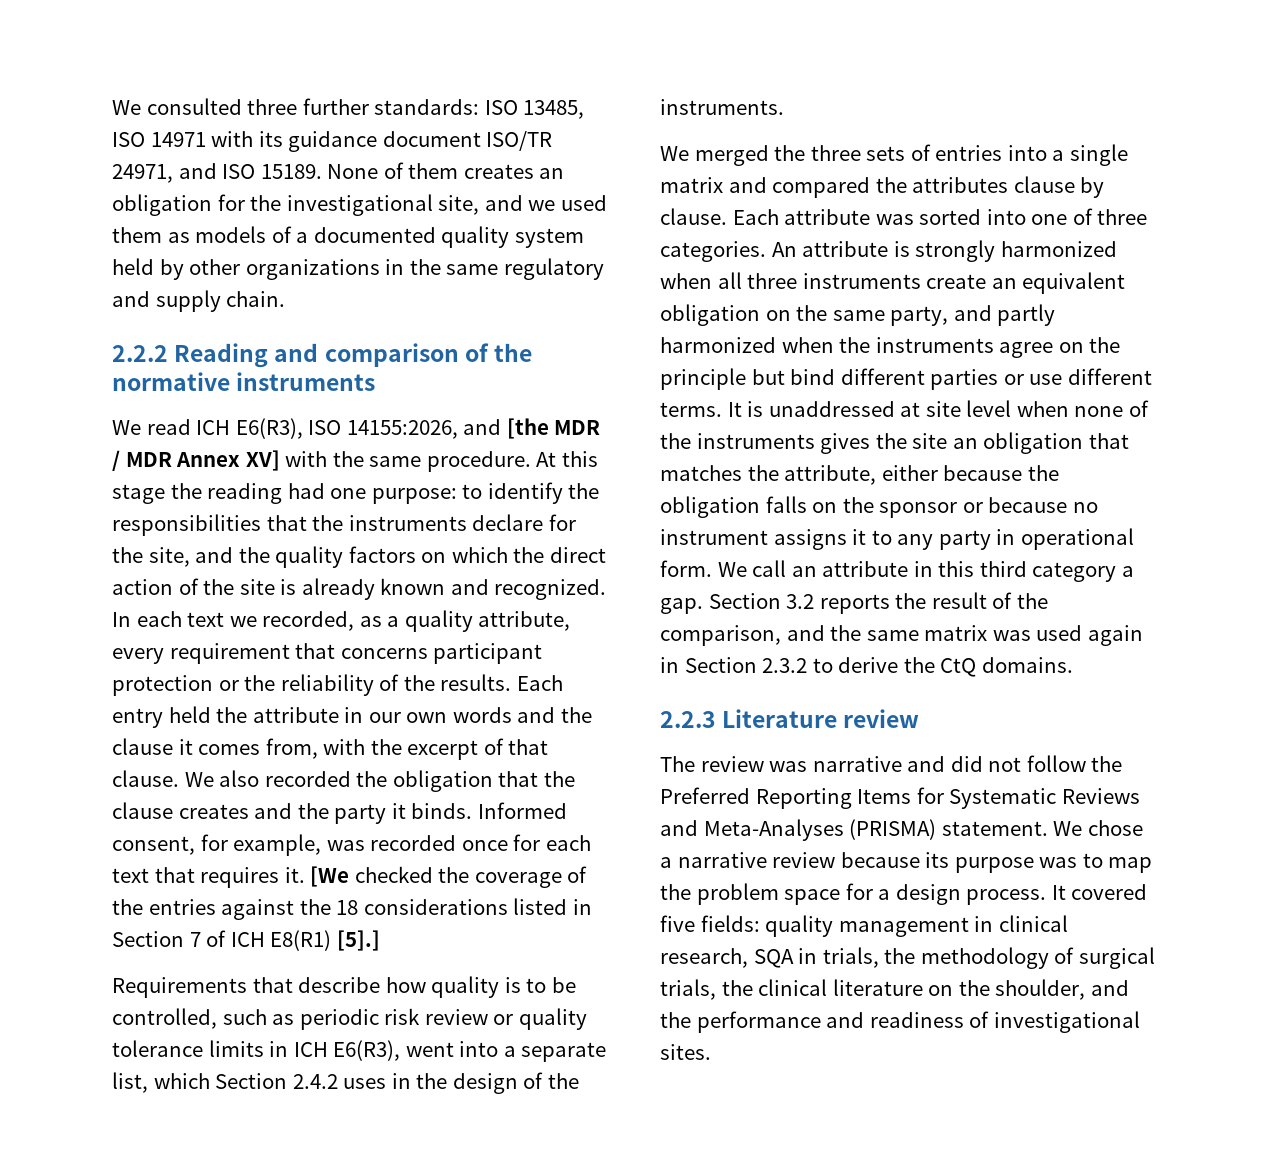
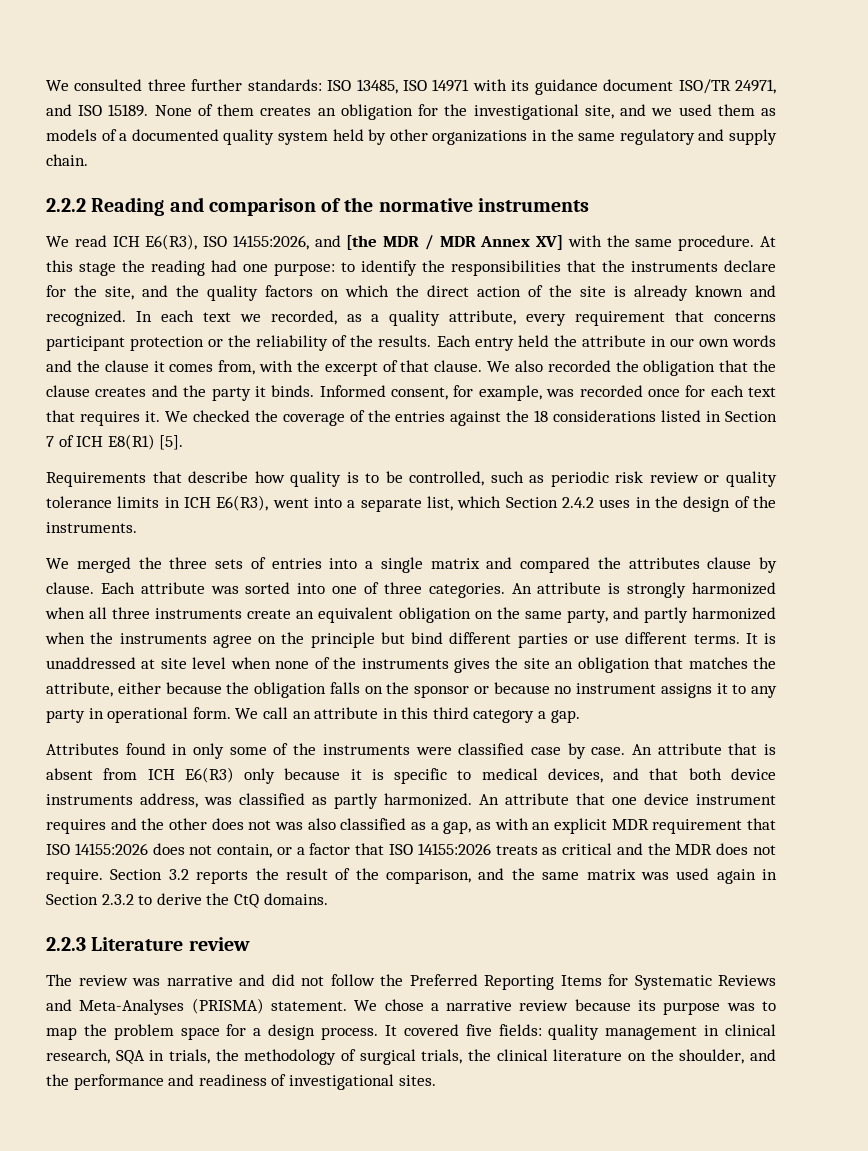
- [We checked the coverage of the entries against the 18 considerations listed in Section 7 of ICH E8(R1) [5].]
+ We checked the coverage of the entries against the 18 considerations listed in Section 7 of ICH E8(R1) [5].
- We call an attribute in this third category a gap. Section 3.2 reports the result of the comparison, and the same matrix was used again in Section 2.3.2 to derive the CtQ domains.
+ We call an attribute in this third category a gap.
+ Attributes found in only some of the instruments were classified case by case. An attribute that is absent from ICH E6(R3) only because it is specific to medical devices, and that both device instruments address, was classified as partly harmonized. An attribute that one device instrument requires and the other does not was also classified as a gap, as with an explicit MDR requirement that ISO 14155:2026 does not contain, or a factor that ISO 14155:2026 treats as critical and the MDR does not require. Section 3.2 reports the result of the comparison, and the same matrix was used again in Section 2.3.2 to derive the CtQ domains.

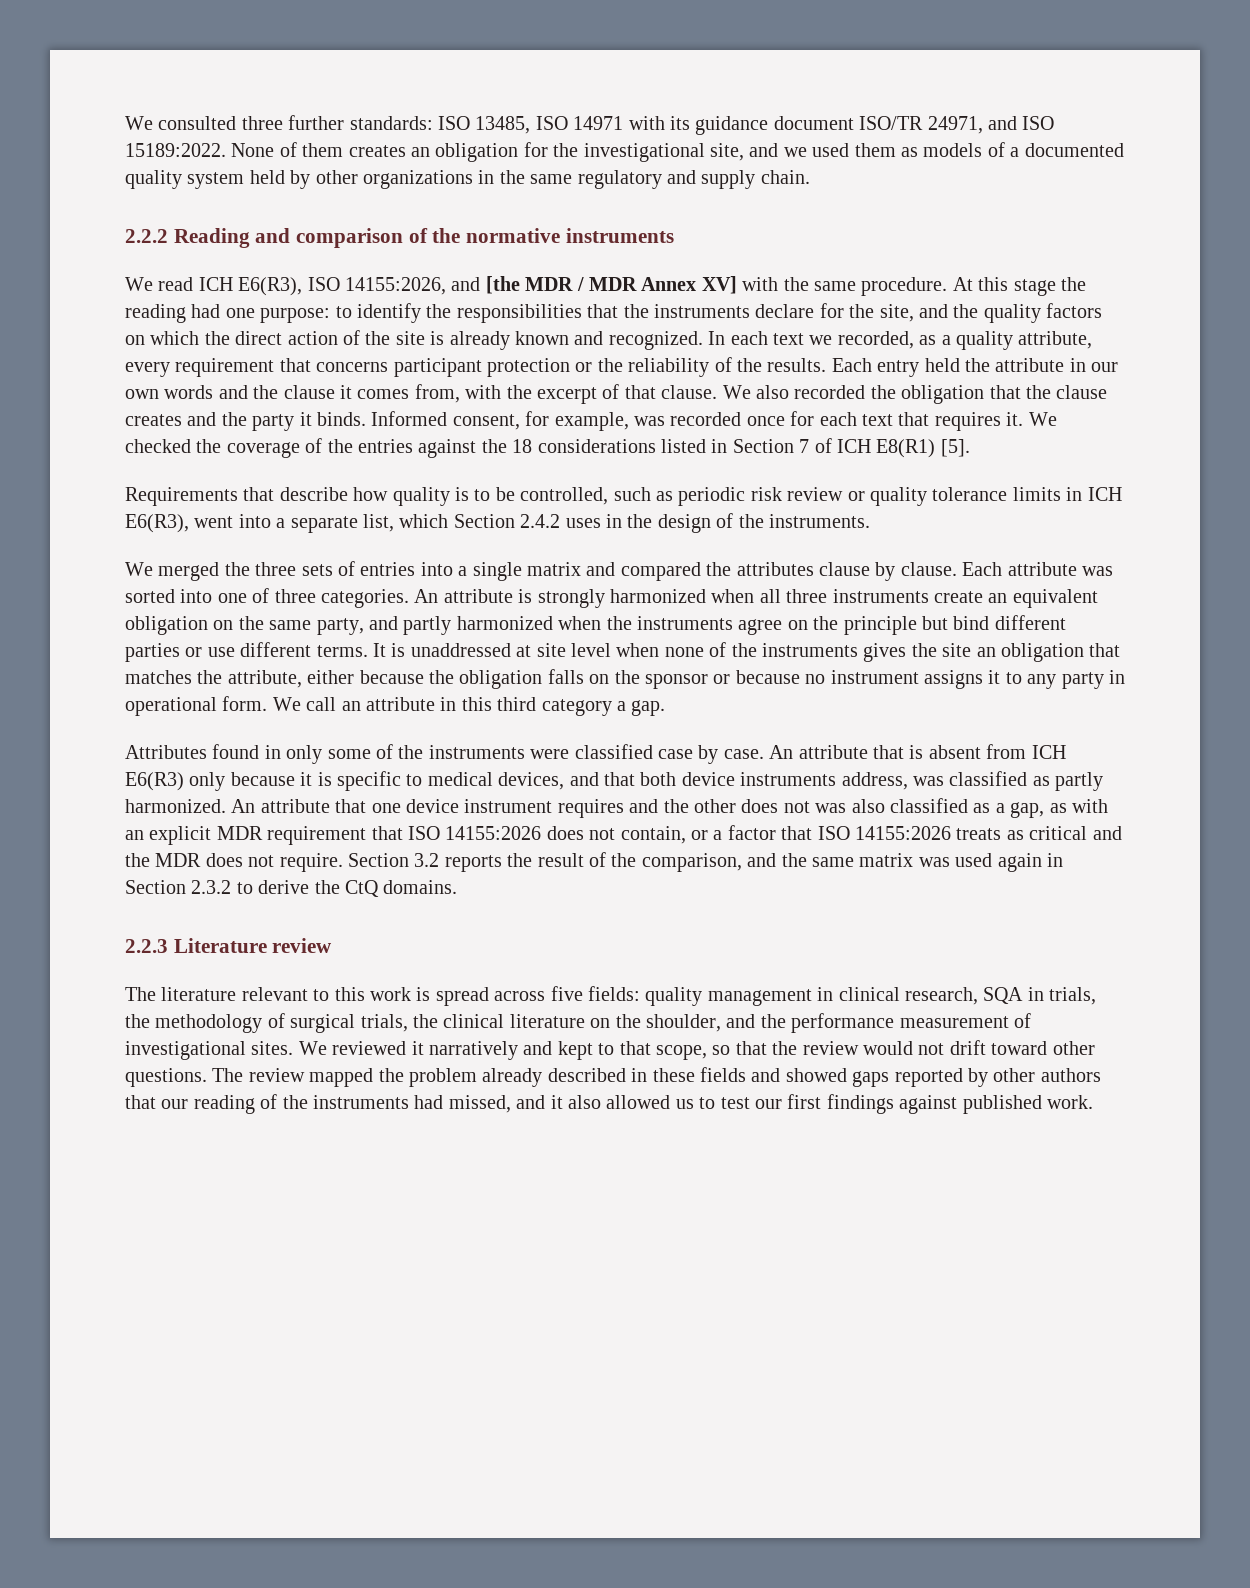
- We consulted three further standards: ISO 13485, ISO 14971 with its guidance document ISO/TR 24971, and ISO 15189.
+ We consulted three further standards: ISO 13485, ISO 14971 with its guidance document ISO/TR 24971, and ISO 15189:2022.
- The review was narrative and did not follow the Preferred Reporting Items for Systematic Reviews and Meta-Analyses (PRISMA) statement. We chose a narrative review because its purpose was to map the problem space for a design process. It covered five fields: quality management in clinical research, SQA in trials, the methodology of surgical trials, the clinical literature on the shoulder, and the performance and readiness of investigational sites.
+ The literature relevant to this work is spread across five fields: quality management in clinical research, SQA in trials, the methodology of surgical trials, the clinical literature on the shoulder, and the performance measurement of investigational sites.
+ We reviewed it narratively and kept to that scope, so that the review would not drift toward other questions. The review mapped the problem already described in these fields and showed gaps reported by other authors that our reading of the instruments had missed, and it also allowed us to test our first findings against published work.

